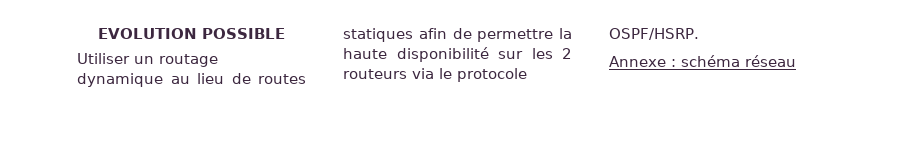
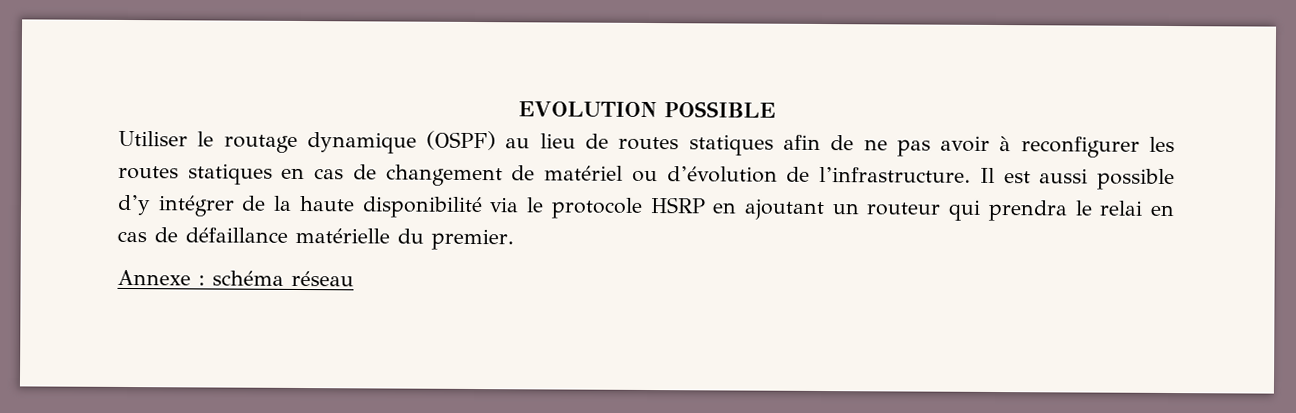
- Utiliser un routage dynamique au lieu de routes statiques afin de permettre la haute disponibilité sur les 2 routeurs via le protocole OSPF/HSRP.
+ Utiliser le routage dynamique (OSPF) au lieu de routes statiques afin de ne pas avoir à reconfigurer les routes statiques en cas de changement de matériel ou d’évolution de l’infrastructure. Il est aussi possible d’y intégrer de la haute disponibilité via le protocole HSRP en ajoutant un routeur qui prendra le relai en cas de défaillance matérielle du premier.

